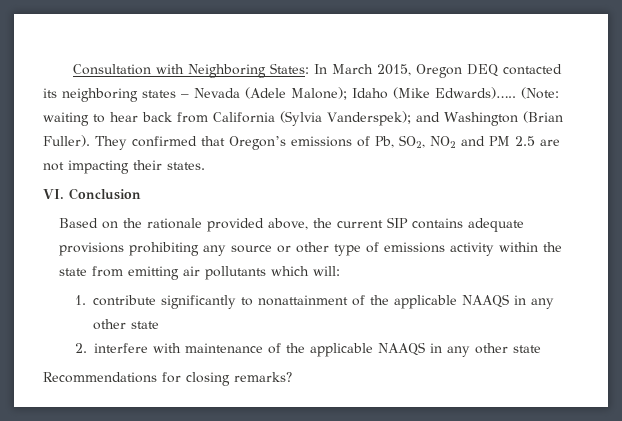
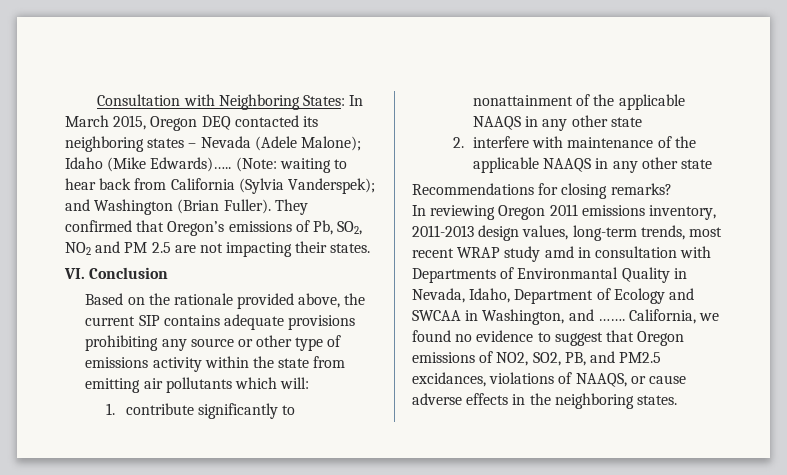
+ In reviewing Oregon 2011 emissions inventory, 2011-2013 design values, long-term trends, most recent WRAP study amd in consultation with Departments of Environmantal Quality in Nevada, Idaho, Department of Ecology and SWCAA in Washington, and ……. California, we found no evidence to suggest that Oregon emissions of NO2, SO2, PB, and PM2.5 excidances, violations of NAAQS, or cause adverse effects in the neighboring states.

